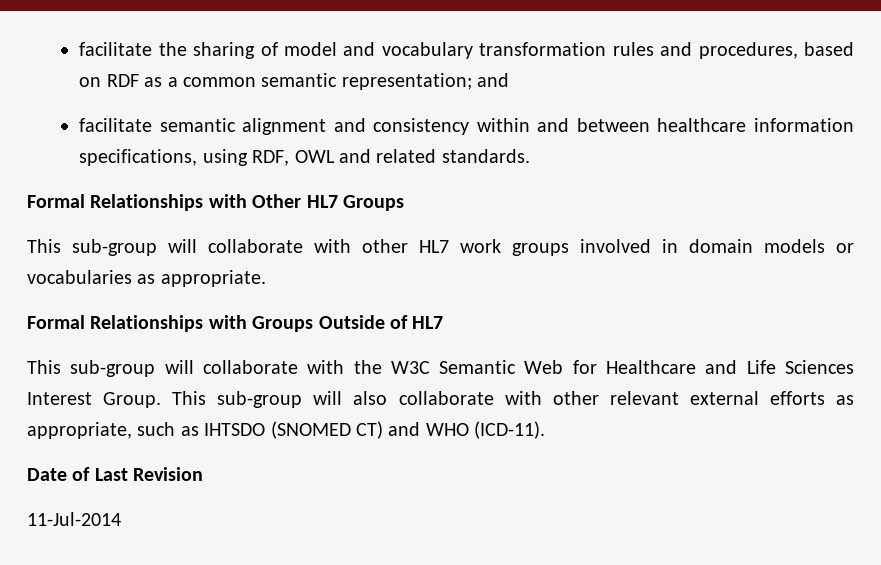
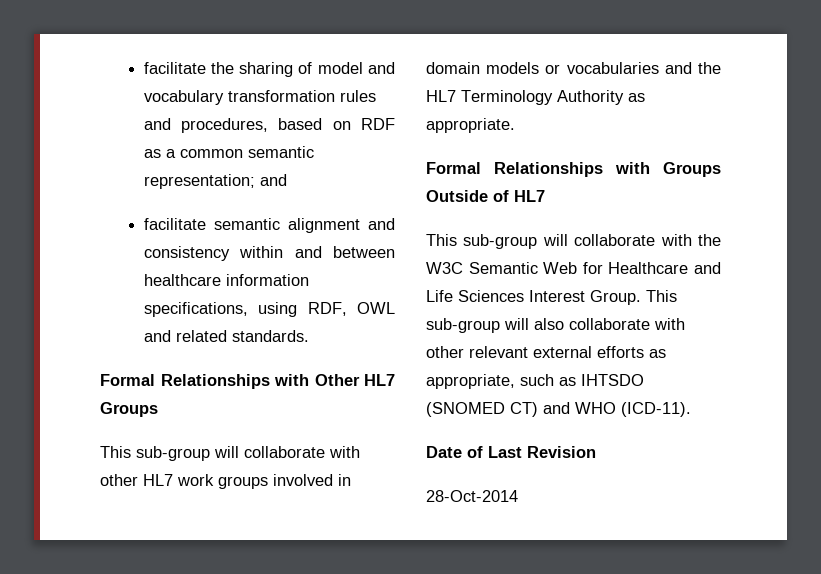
- This sub-group will collaborate with other HL7 work groups involved in domain models or vocabularies as appropriate.
+ This sub-group will collaborate with other HL7 work groups involved in domain models or vocabularies and the HL7 Terminology Authority as appropriate.
- 11-Jul-2014
+ 28-Oct-2014

